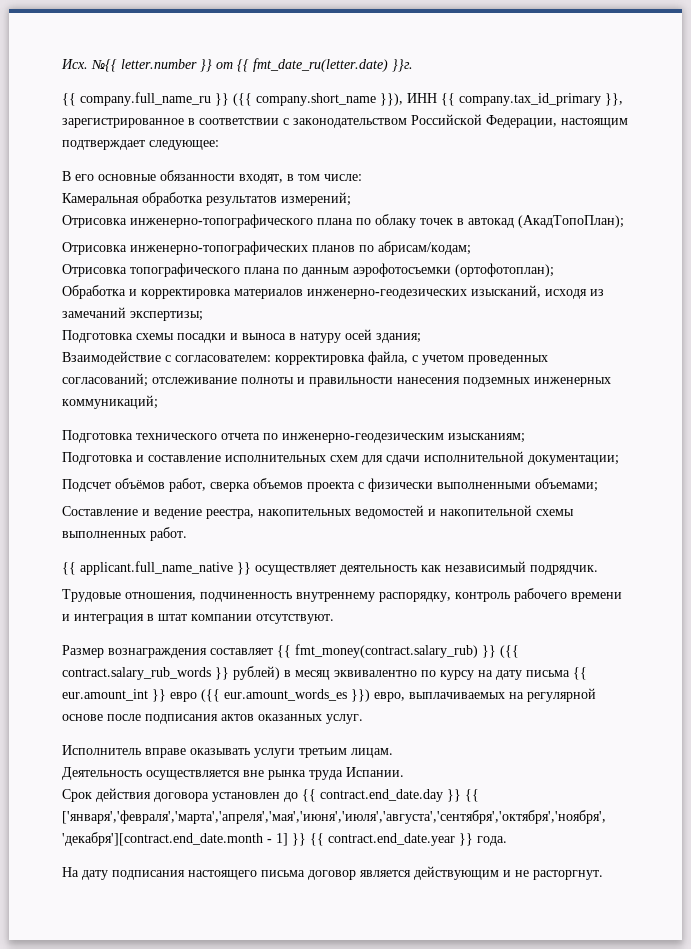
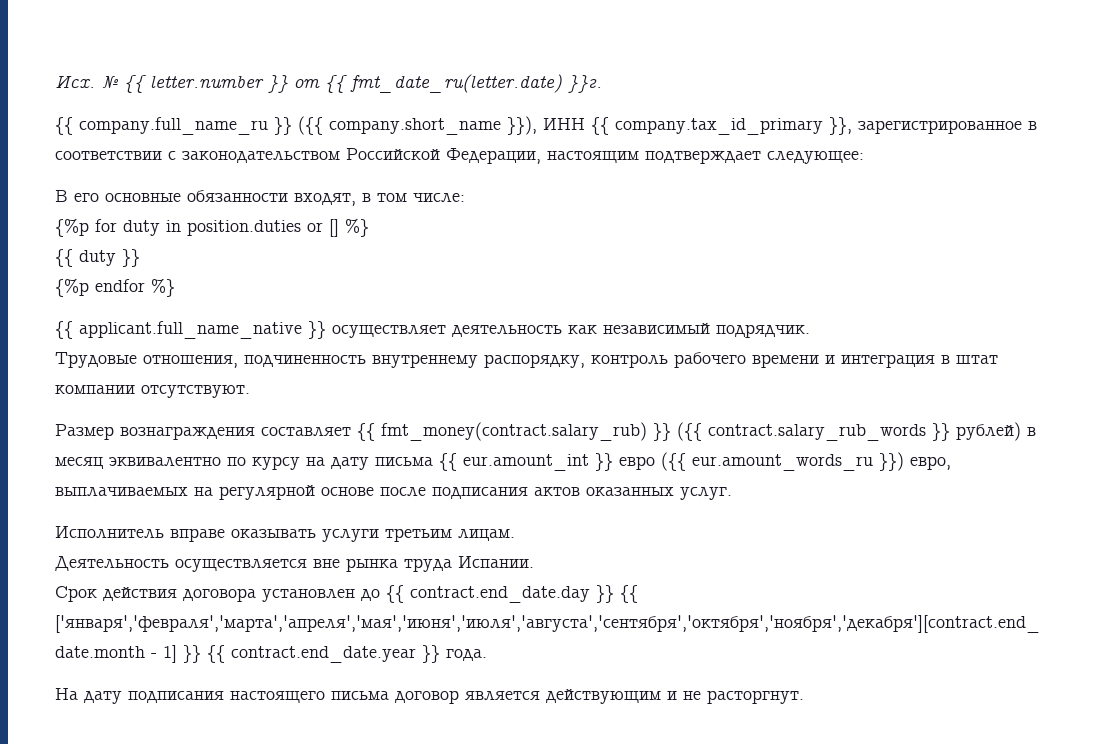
- Исх. №{{ letter.number }} от {{ fmt_date_ru(letter.date) }}г.
+ Исх. № {{ letter.number }} от {{ fmt_date_ru(letter.date) }}г.
- Камеральная обработка результатов измерений;
- Отрисовка инженерно-топографического плана по облаку точек в автокад (АкадТопоПлан);
- Отрисовка инженерно-топографических планов по абрисам/кодам;
- Отрисовка топографического плана по данным аэрофотосъемки (ортофотоплан);
- Обработка и корректировка материалов инженерно-геодезических изысканий, исходя из замечаний экспертизы;
- Подготовка схемы посадки и выноса в натуру осей здания;
- Взаимодействие с согласователем: корректировка файла, с учетом проведенных согласований; отслеживание полноты и правильности нанесения подземных инженерных коммуникаций;
- Подготовка технического отчета по инженерно-геодезическим изысканиям;
- Подготовка и составление исполнительных схем для сдачи исполнительной документации;
- Подсчет объёмов работ, сверка объемов проекта с физически выполненными объемами;
- Составление и ведение реестра, накопительных ведомостей и накопительной схемы выполненных работ.
+ {%p for duty in position.duties or [] %}
+ {{ duty }}
+ {%p endfor %}
- Размер вознаграждения составляет {{ fmt_money(contract.salary_rub) }} ({{ contract.salary_rub_words }} рублей) в месяц эквивалентно по курсу на дату письма {{ eur.amount_int }} евро ({{ eur.amount_words_es }}) евро, выплачиваемых на регулярной основе после подписания актов оказанных услуг.
+ Размер вознаграждения составляет {{ fmt_money(contract.salary_rub) }} ({{ contract.salary_rub_words }} рублей) в месяц эквивалентно по курсу на дату письма {{ eur.amount_int }} евро ({{ eur.amount_words_ru }}) евро, выплачиваемых на регулярной основе после подписания актов оказанных услуг.

